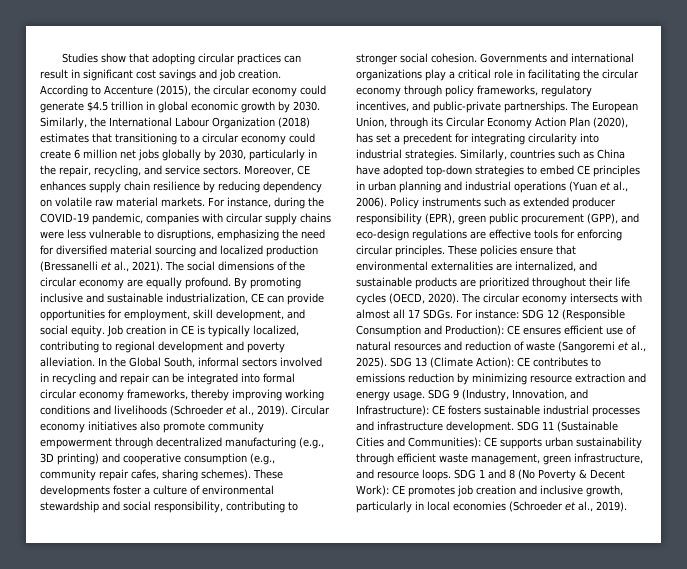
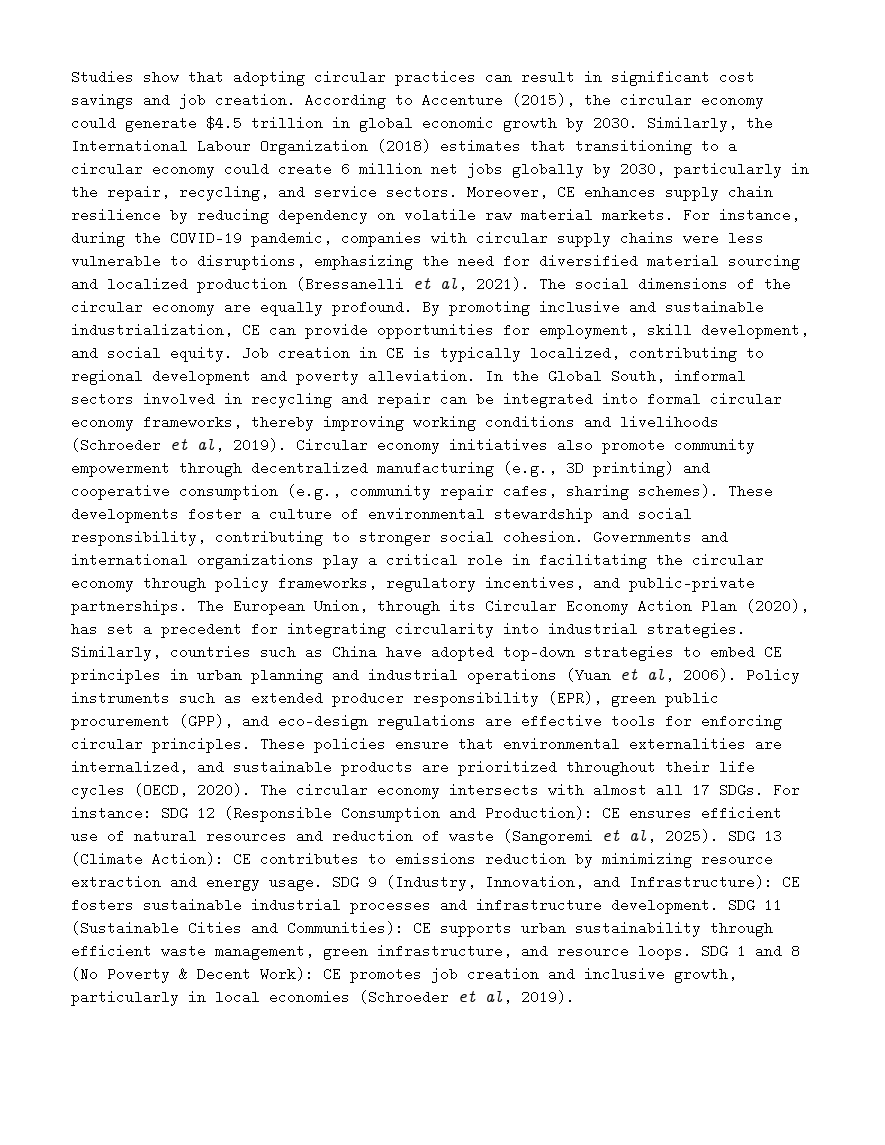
- For instance, during the COVID-19 pandemic, companies with circular supply chains were less vulnerable to disruptions, emphasizing the need for diversified material sourcing and localized production (Bressanelli et al., 2021).
+ For instance, during the COVID-19 pandemic, companies with circular supply chains were less vulnerable to disruptions, emphasizing the need for diversified material sourcing and localized production (Bressanelli et al, 2021).
- In the Global South, informal sectors involved in recycling and repair can be integrated into formal circular economy frameworks, thereby improving working conditions and livelihoods (Schroeder et al., 2019).
+ In the Global South, informal sectors involved in recycling and repair can be integrated into formal circular economy frameworks, thereby improving working conditions and livelihoods (Schroeder et al, 2019).
- Similarly, countries such as China have adopted top-down strategies to embed CE principles in urban planning and industrial operations (Yuan et al., 2006).
+ Similarly, countries such as China have adopted top-down strategies to embed CE principles in urban planning and industrial operations (Yuan et al, 2006).
- For instance: SDG 12 (Responsible Consumption and Production): CE ensures efficient use of natural resources and reduction of waste (Sangoremi et al., 2025).
+ For instance: SDG 12 (Responsible Consumption and Production): CE ensures efficient use of natural resources and reduction of waste (Sangoremi et al, 2025).
- SDG 1 and 8 (No Poverty & Decent Work): CE promotes job creation and inclusive growth, particularly in local economies (Schroeder et al., 2019).
+ SDG 1 and 8 (No Poverty & Decent Work): CE promotes job creation and inclusive growth, particularly in local economies (Schroeder et al, 2019).

